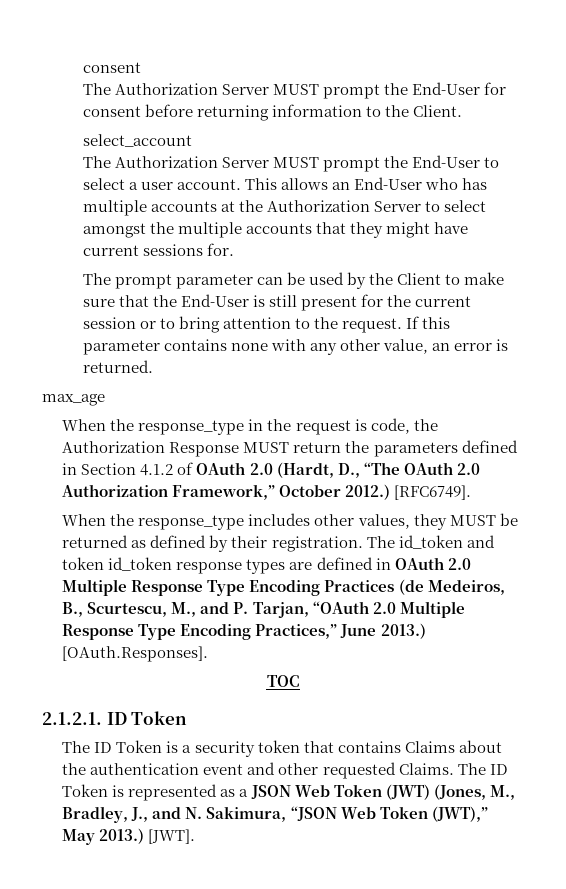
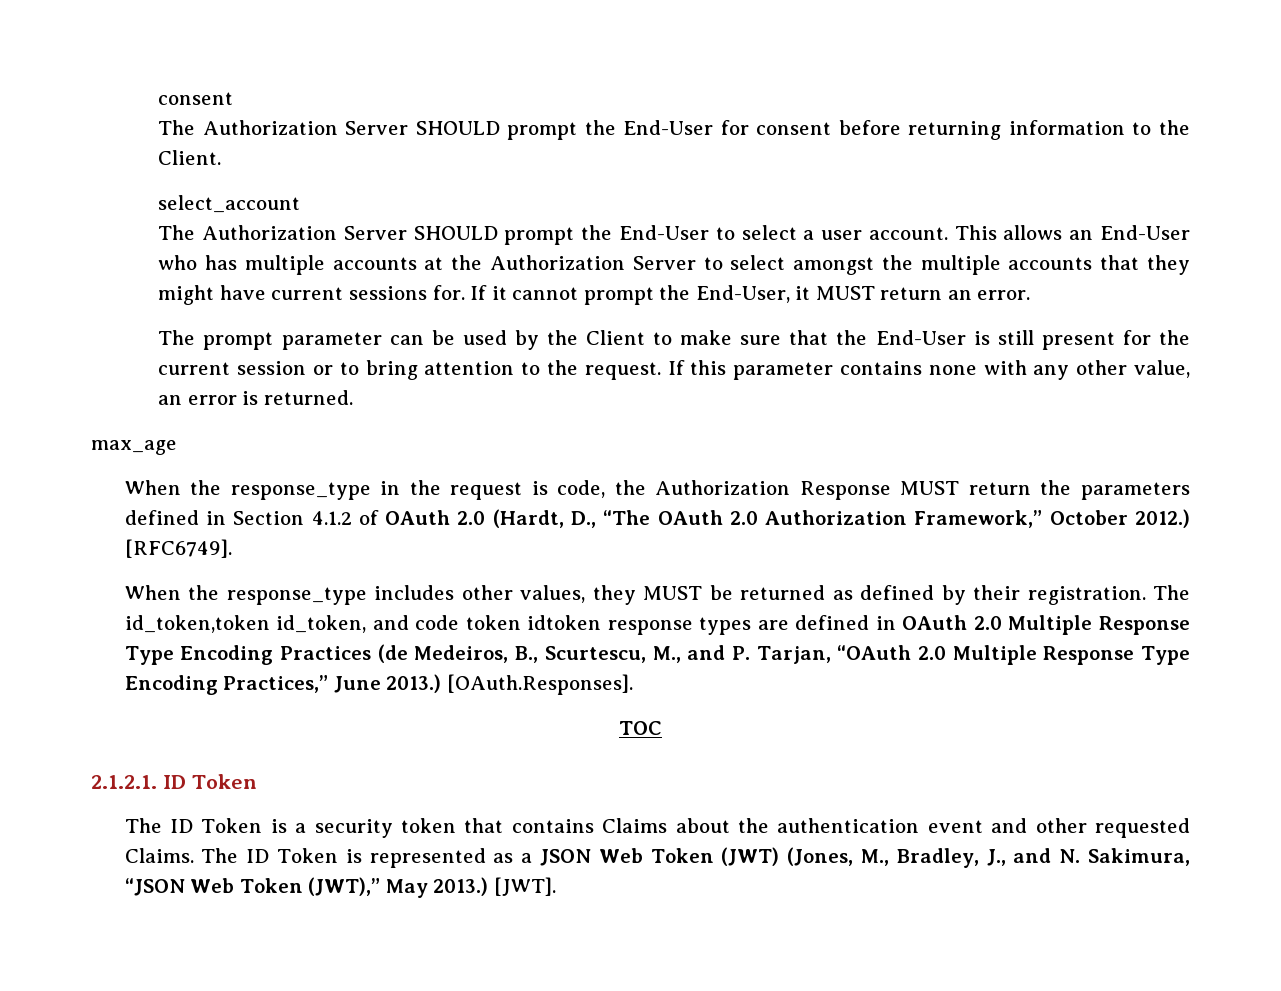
- The Authorization Server MUST prompt the End-User for consent before returning information to the Client.
+ The Authorization Server SHOULD prompt the End-User for consent before returning information to the Client.
- The Authorization Server MUST prompt the End-User to select a user account.
+ The Authorization Server SHOULD prompt the End-User to select a user account.
+ If it cannot prompt the End-User, it MUST return an error.
- The id_token and token id_token response types are defined in OAuth 2.0 Multiple Response Type Encoding Practices (de Medeiros, B., Scurtescu, M., and P. Tarjan, “OAuth 2.0 Multiple Response Type Encoding Practices,” June 2013.)
+ The id_token,token id_token, and code token idtoken response types are defined in OAuth 2.0 Multiple Response Type Encoding Practices (de Medeiros, B., Scurtescu, M., and P. Tarjan, “OAuth 2.0 Multiple Response Type Encoding Practices,” June 2013.)

